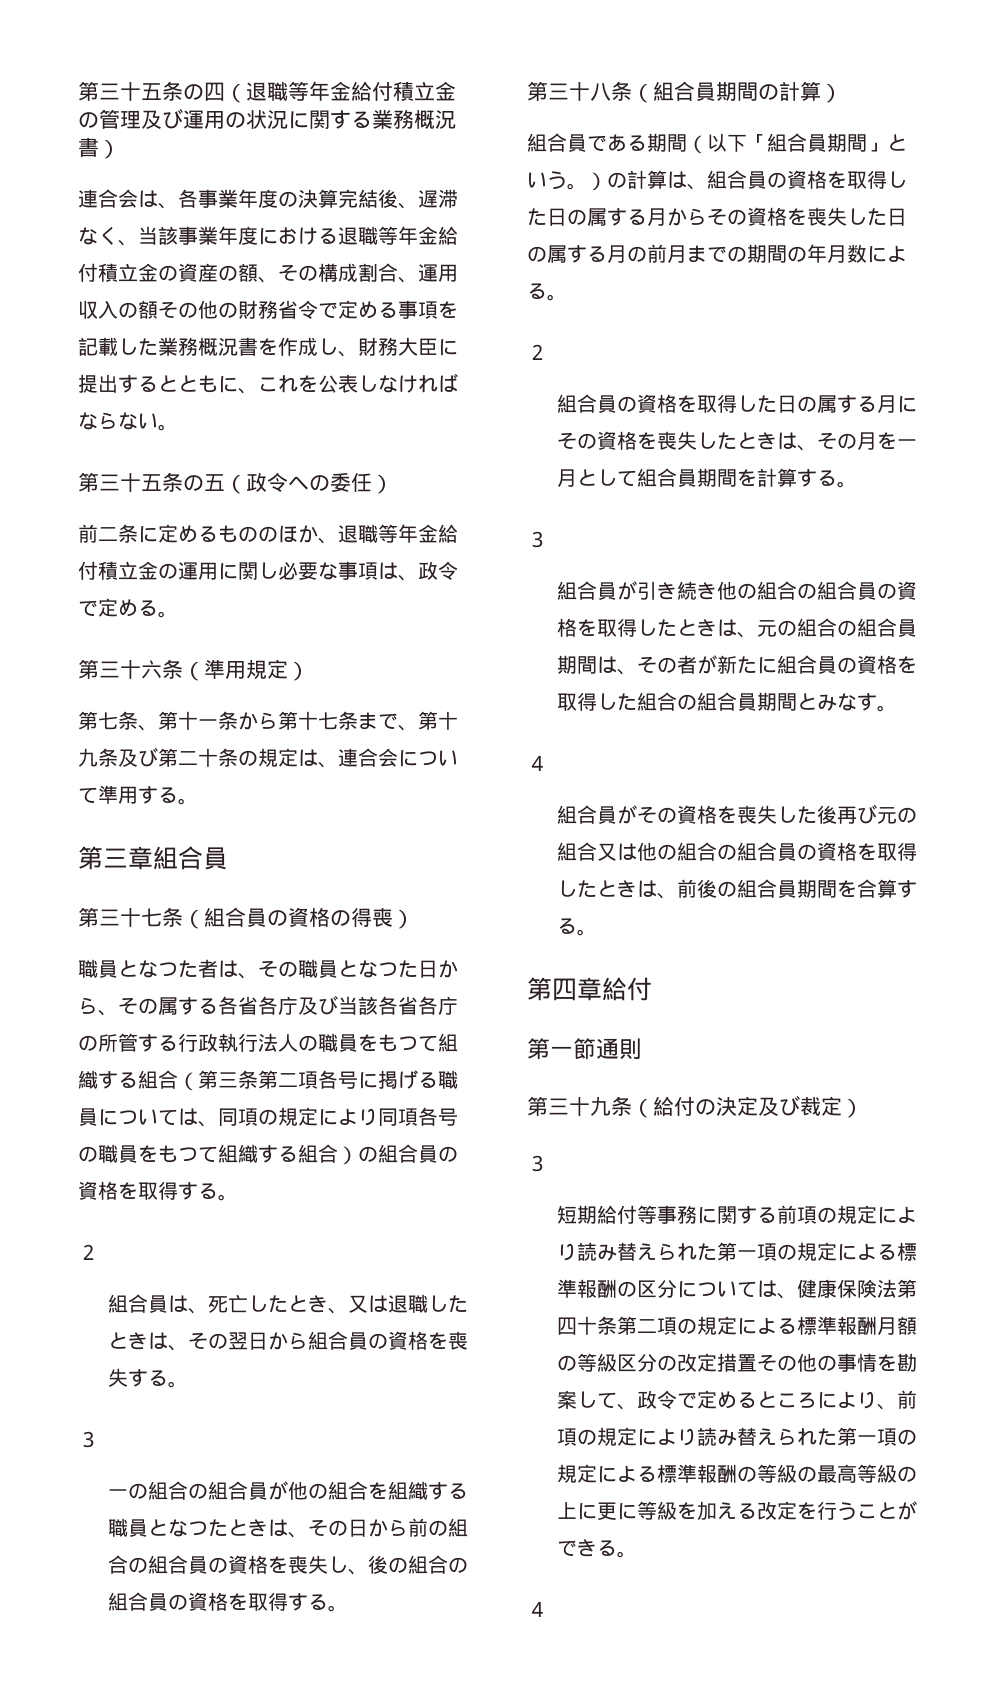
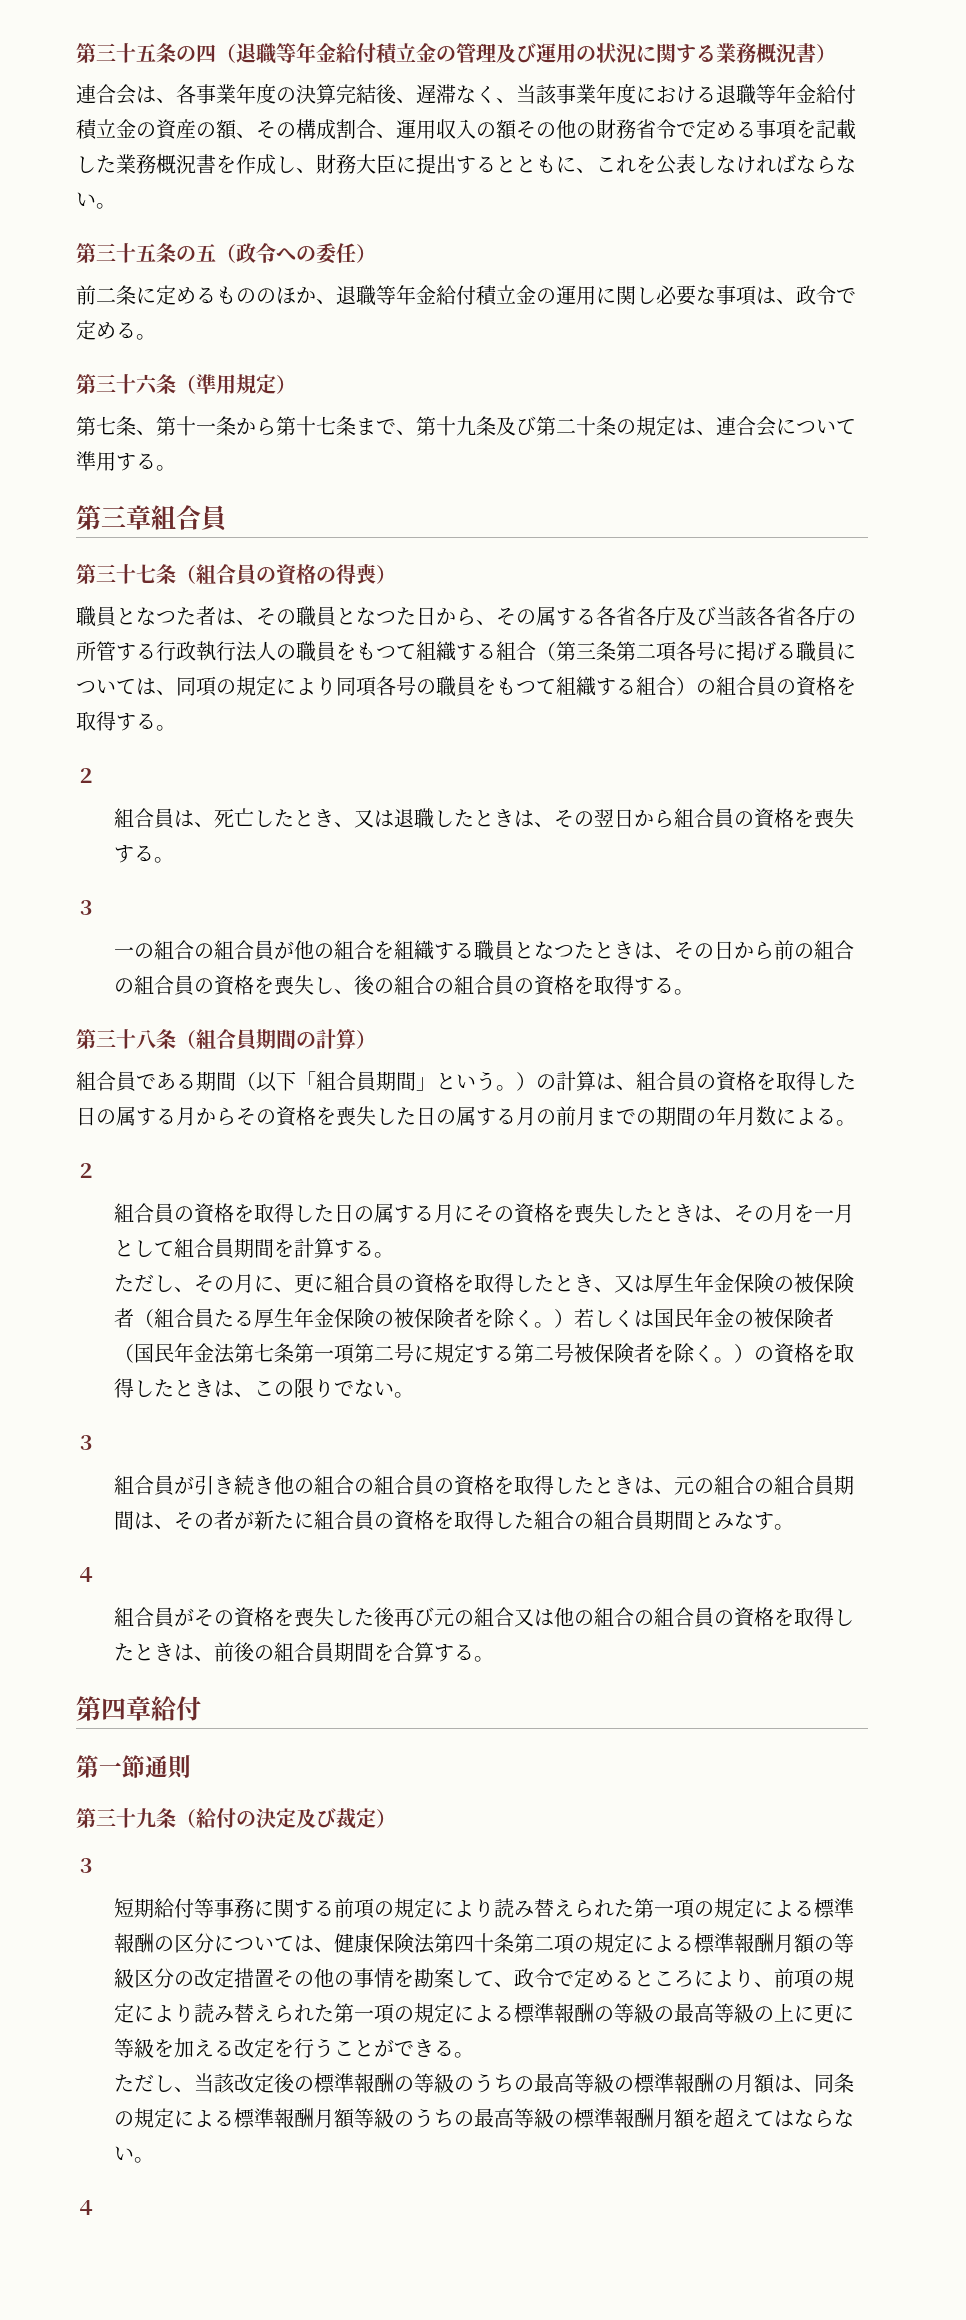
+ ただし、その月に、更に組合員の資格を取得したとき、又は厚生年金保険の被保険者（組合員たる厚生年金保険の被保険者を除く。）若しくは国民年金の被保険者（国民年金法第七条第一項第二号に規定する第二号被保険者を除く。）の資格を取得したときは、この限りでない。
+ ただし、当該改定後の標準報酬の等級のうちの最高等級の標準報酬の月額は、同条の規定による標準報酬月額等級のうちの最高等級の標準報酬月額を超えてはならない。

